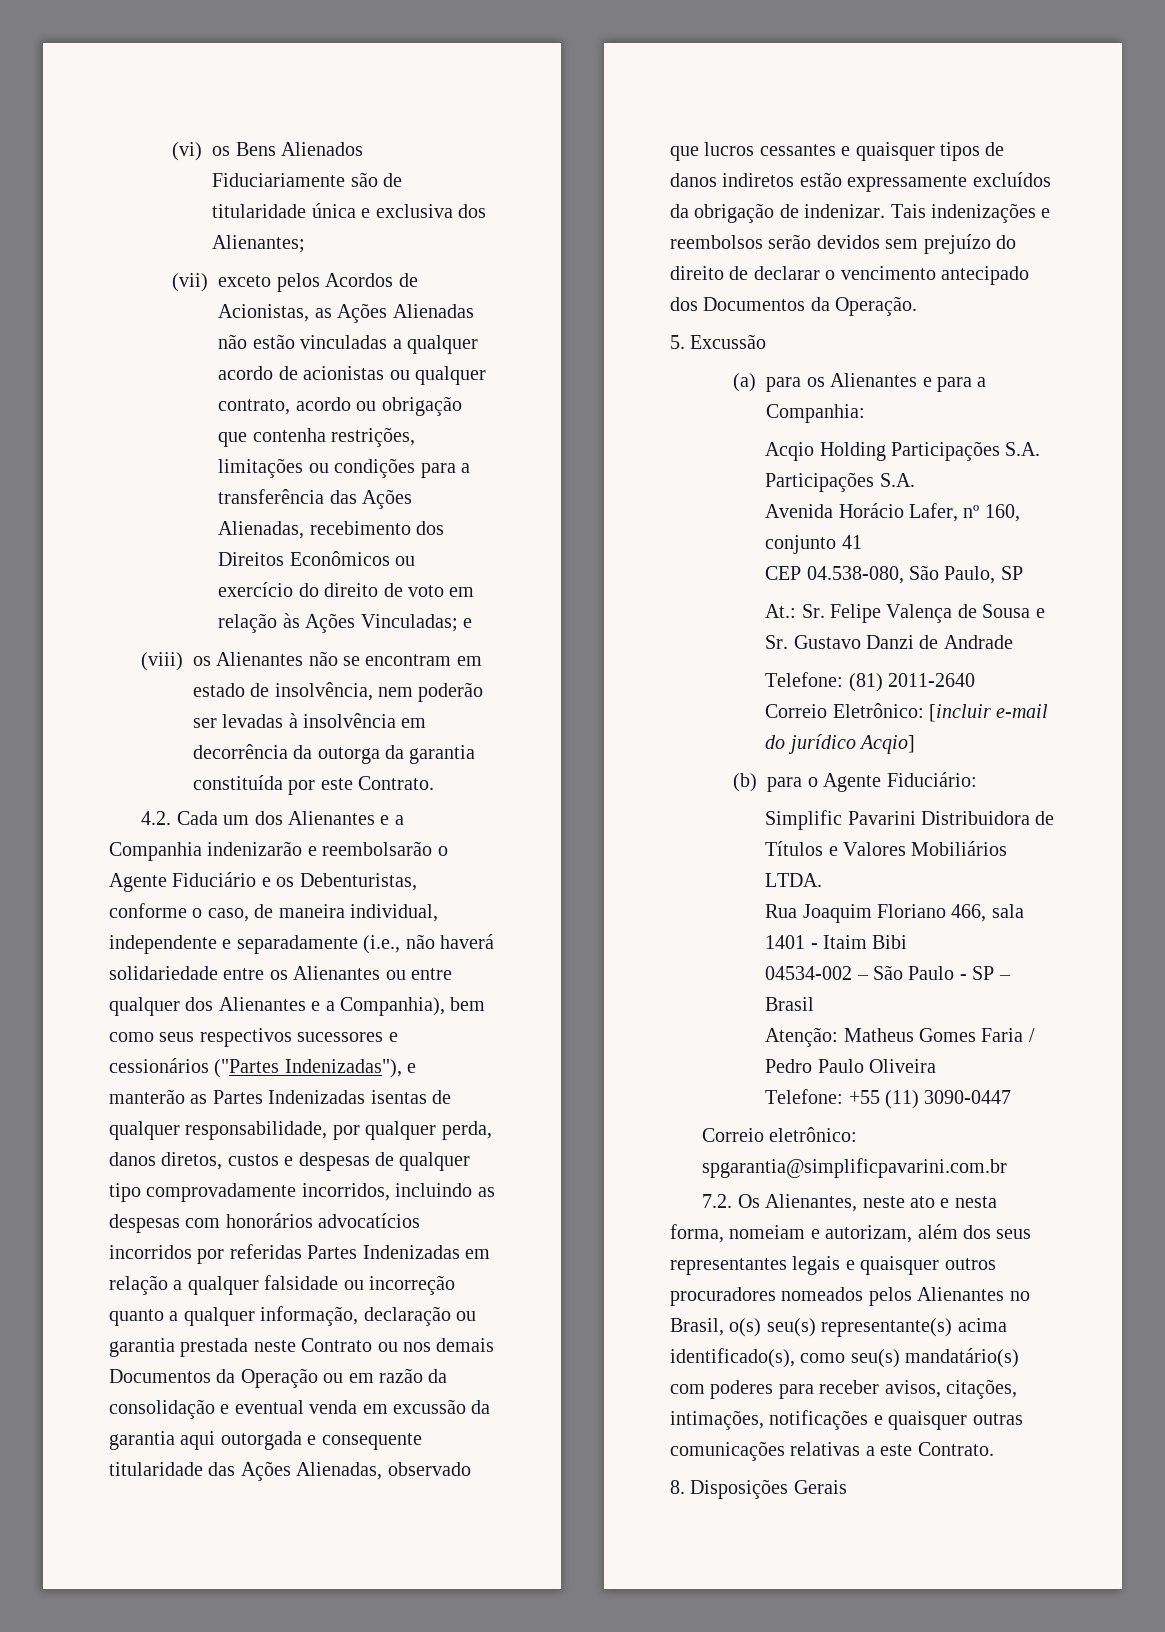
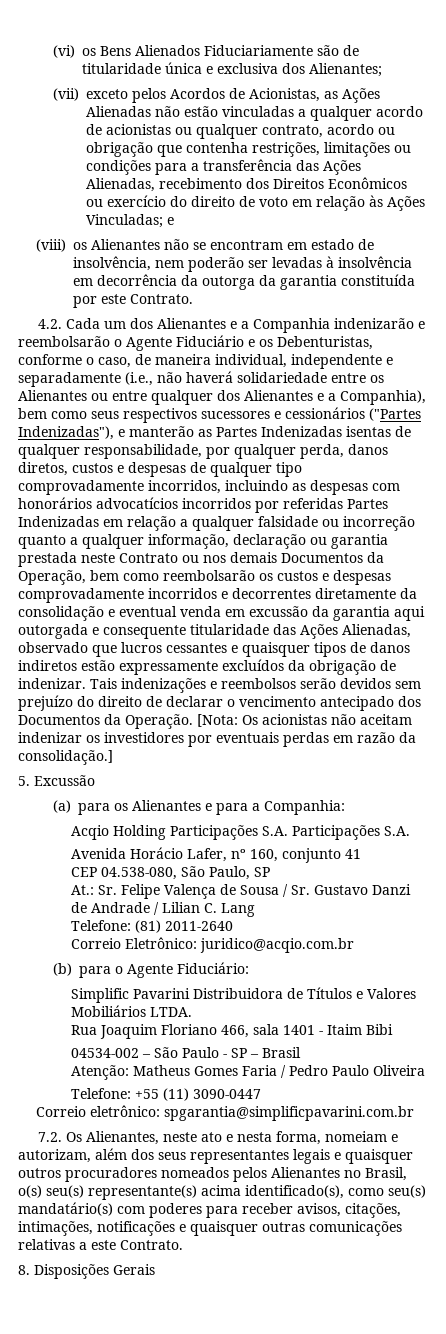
- 4.2. Cada um dos Alienantes e a Companhia indenizarão e reembolsarão o Agente Fiduciário e os Debenturistas, conforme o caso, de maneira individual, independente e separadamente (i.e., não haverá solidariedade entre os Alienantes ou entre qualquer dos Alienantes e a Companhia), bem como seus respectivos sucessores e cessionários ("Partes Indenizadas"), e manterão as Partes Indenizadas isentas de qualquer responsabilidade, por qualquer perda, danos diretos, custos e despesas de qualquer tipo comprovadamente incorridos, incluindo as despesas com honorários advocatícios incorridos por referidas Partes Indenizadas em relação a qualquer falsidade ou incorreção quanto a qualquer informação, declaração ou garantia prestada neste Contrato ou nos demais Documentos da Operação ou em razão da consolidação e eventual venda em excussão da garantia aqui outorgada e consequente titularidade das Ações Alienadas, observado que lucros cessantes e quaisquer tipos de danos indiretos estão expressamente excluídos da obrigação de indenizar.
+ 4.2. Cada um dos Alienantes e a Companhia indenizarão e reembolsarão o Agente Fiduciário e os Debenturistas, conforme o caso, de maneira individual, independente e separadamente (i.e., não haverá solidariedade entre os Alienantes ou entre qualquer dos Alienantes e a Companhia), bem como seus respectivos sucessores e cessionários ("Partes Indenizadas"), e manterão as Partes Indenizadas isentas de qualquer responsabilidade, por qualquer perda, danos diretos, custos e despesas de qualquer tipo comprovadamente incorridos, incluindo as despesas com honorários advocatícios incorridos por referidas Partes Indenizadas em relação a qualquer falsidade ou incorreção quanto a qualquer informação, declaração ou garantia prestada neste Contrato ou nos demais Documentos da Operação, bem como reembolsarão os custos e despesas comprovadamente incorridos e decorrentes diretamente da consolidação e eventual venda em excussão da garantia aqui outorgada e consequente titularidade das Ações Alienadas, observado que lucros cessantes e quaisquer tipos de danos indiretos estão expressamente excluídos da obrigação de indenizar.
+ [Nota: Os acionistas não aceitam indenizar os investidores por eventuais perdas em razão da consolidação.]
- At.: Sr. Felipe Valença de Sousa e Sr. Gustavo Danzi de Andrade
+ At.: Sr. Felipe Valença de Sousa / Sr. Gustavo Danzi de Andrade / Lilian C. Lang
- Correio Eletrônico: [incluir e-mail do jurídico Acqio]
+ Correio Eletrônico: juridico@acqio.com.br

